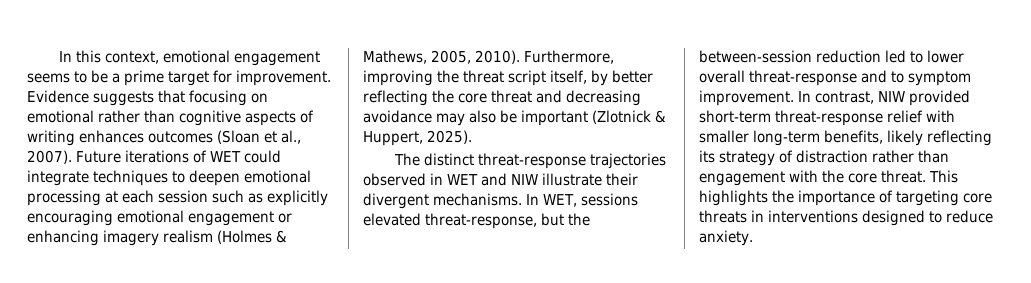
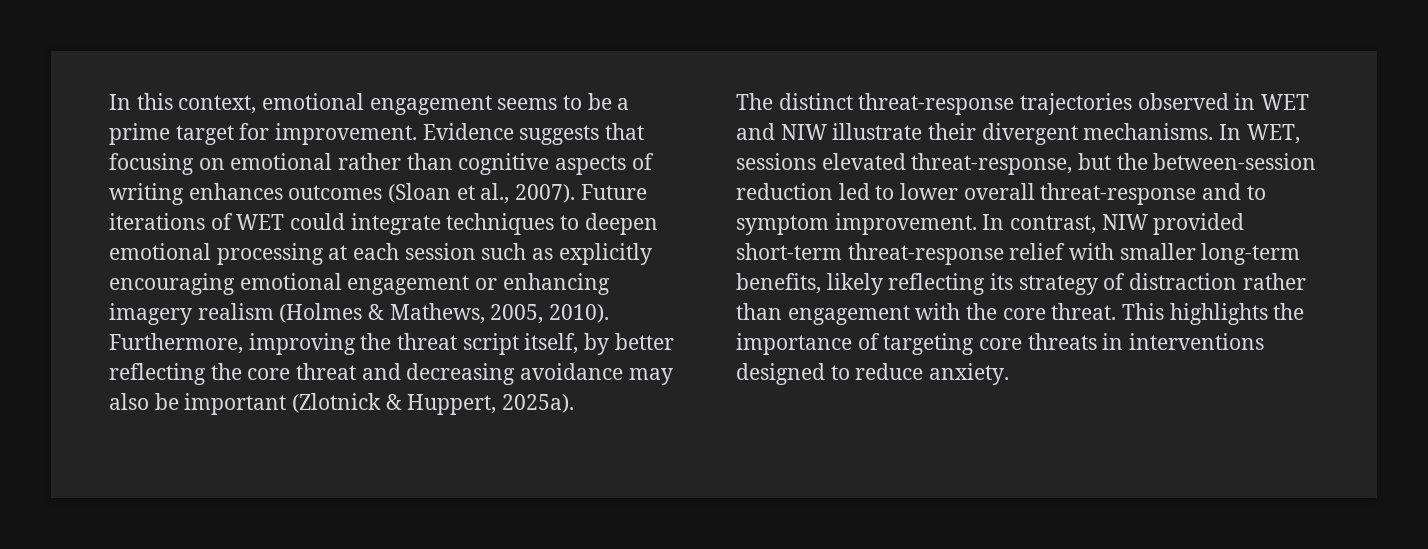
- Furthermore, improving the threat script itself, by better reflecting the core threat and decreasing avoidance may also be important (Zlotnick & Huppert, 2025).
+ Furthermore, improving the threat script itself, by better reflecting the core threat and decreasing avoidance may also be important (Zlotnick & Huppert, 2025a).

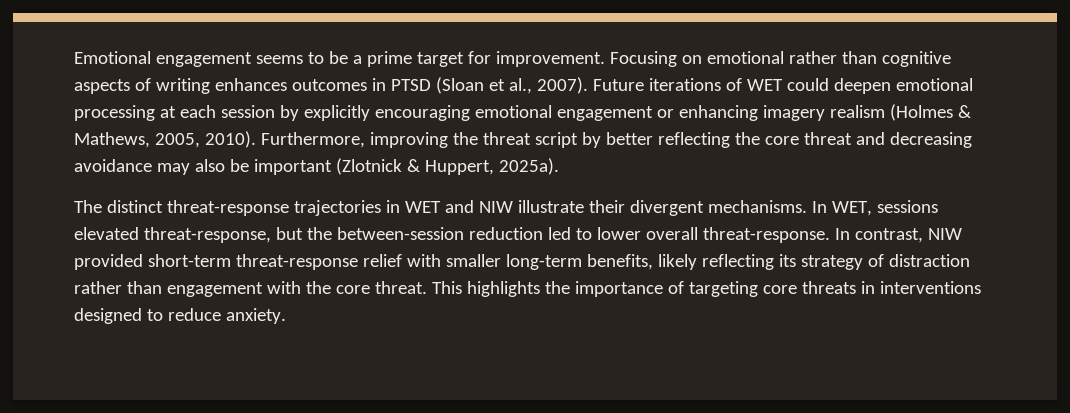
- In this context, emotional engagement seems to be a prime target for improvement.
+ Emotional engagement seems to be a prime target for improvement.
- Evidence suggests that focusing on emotional rather than cognitive aspects of writing enhances outcomes (Sloan et al., 2007).
+ Focusing on emotional rather than cognitive aspects of writing enhances outcomes in PTSD (Sloan et al., 2007).
- Future iterations of WET could integrate techniques to deepen emotional processing at each session such as explicitly encouraging emotional engagement or enhancing imagery realism (Holmes & Mathews, 2005, 2010).
+ Future iterations of WET could deepen emotional processing at each session by explicitly encouraging emotional engagement or enhancing imagery realism (Holmes & Mathews, 2005, 2010).
- Furthermore, improving the threat script itself, by better reflecting the core threat and decreasing avoidance may also be important (Zlotnick & Huppert, 2025a).
+ Furthermore, improving the threat script by better reflecting the core threat and decreasing avoidance may also be important (Zlotnick & Huppert, 2025a).
- The distinct threat-response trajectories observed in WET and NIW illustrate their divergent mechanisms.
+ The distinct threat-response trajectories in WET and NIW illustrate their divergent mechanisms.
- In WET, sessions elevated threat-response, but the between-session reduction led to lower overall threat-response and to symptom improvement.
+ In WET, sessions elevated threat-response, but the between-session reduction led to lower overall threat-response.

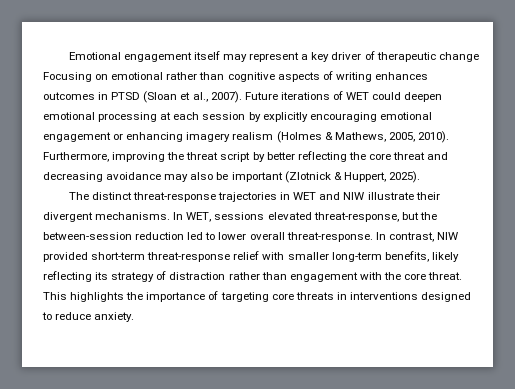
- Emotional engagement seems to be a prime target for improvement. Focusing on emotional rather than cognitive aspects of writing enhances outcomes in PTSD (Sloan et al., 2007).
+ Emotional engagement itself may represent a key driver of therapeutic change Focusing on emotional rather than cognitive aspects of writing enhances outcomes in PTSD (Sloan et al., 2007).
- Furthermore, improving the threat script by better reflecting the core threat and decreasing avoidance may also be important (Zlotnick & Huppert, 2025a).
+ Furthermore, improving the threat script by better reflecting the core threat and decreasing avoidance may also be important (Zlotnick & Huppert, 2025).

